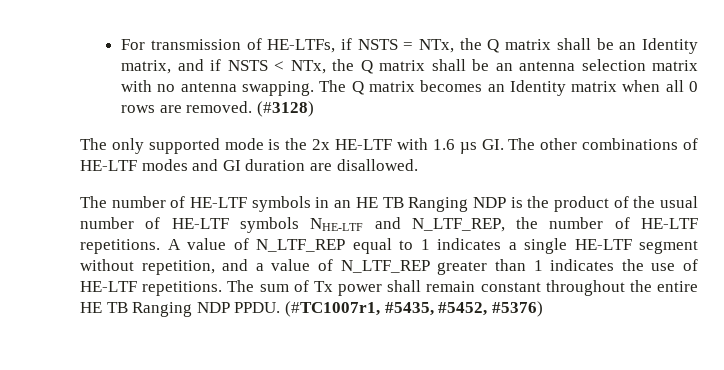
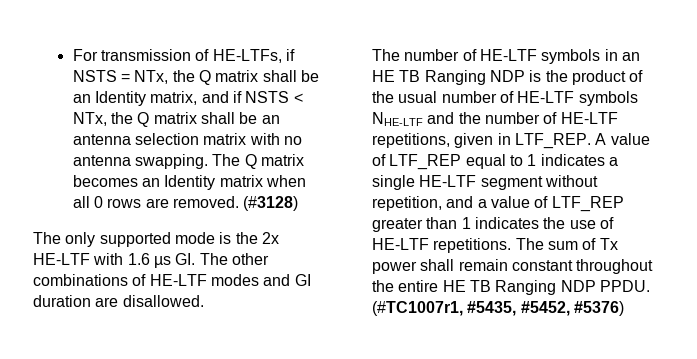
- The number of HE-LTF symbols in an HE TB Ranging NDP is the product of the usual number of HE-LTF symbols NHE-LTF and N_LTF_REP, the number of HE-LTF repetitions.
+ The number of HE-LTF symbols in an HE TB Ranging NDP is the product of the usual number of HE-LTF symbols NHE-LTF and the number of HE-LTF repetitions, given in LTF_REP.
- A value of N_LTF_REP equal to 1 indicates a single HE-LTF segment without repetition, and a value of N_LTF_REP greater than 1 indicates the use of HE-LTF repetitions.
+ A value of LTF_REP equal to 1 indicates a single HE-LTF segment without repetition, and a value of LTF_REP greater than 1 indicates the use of HE-LTF repetitions.

